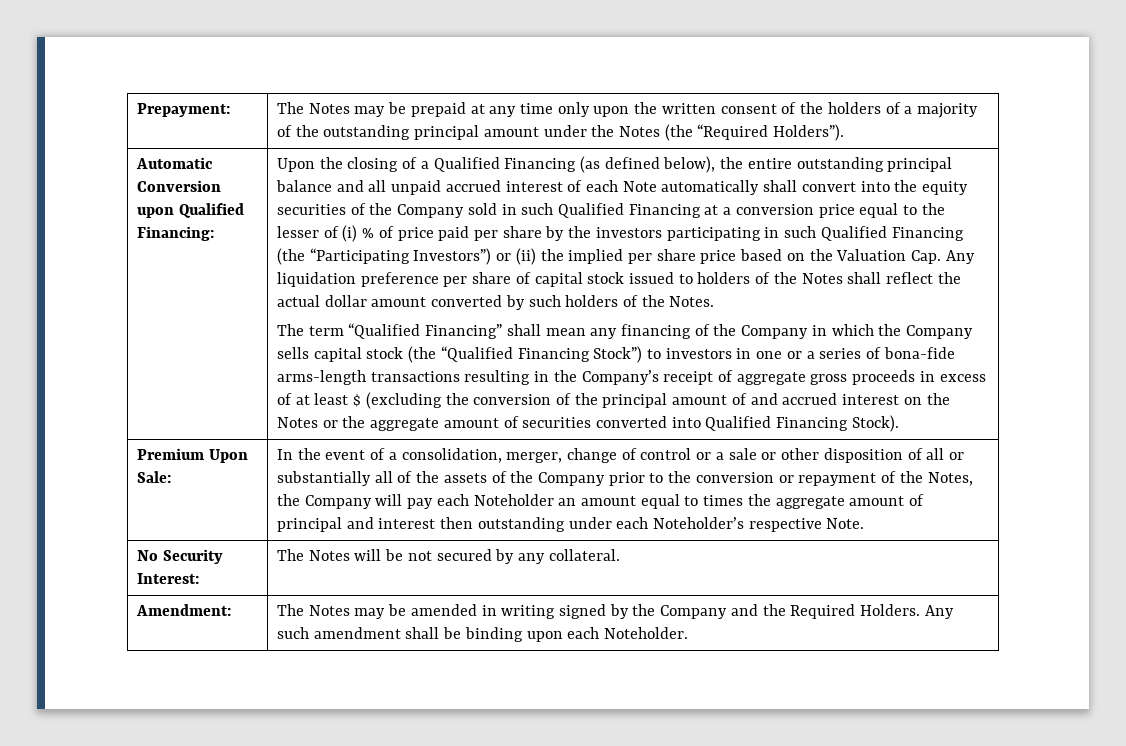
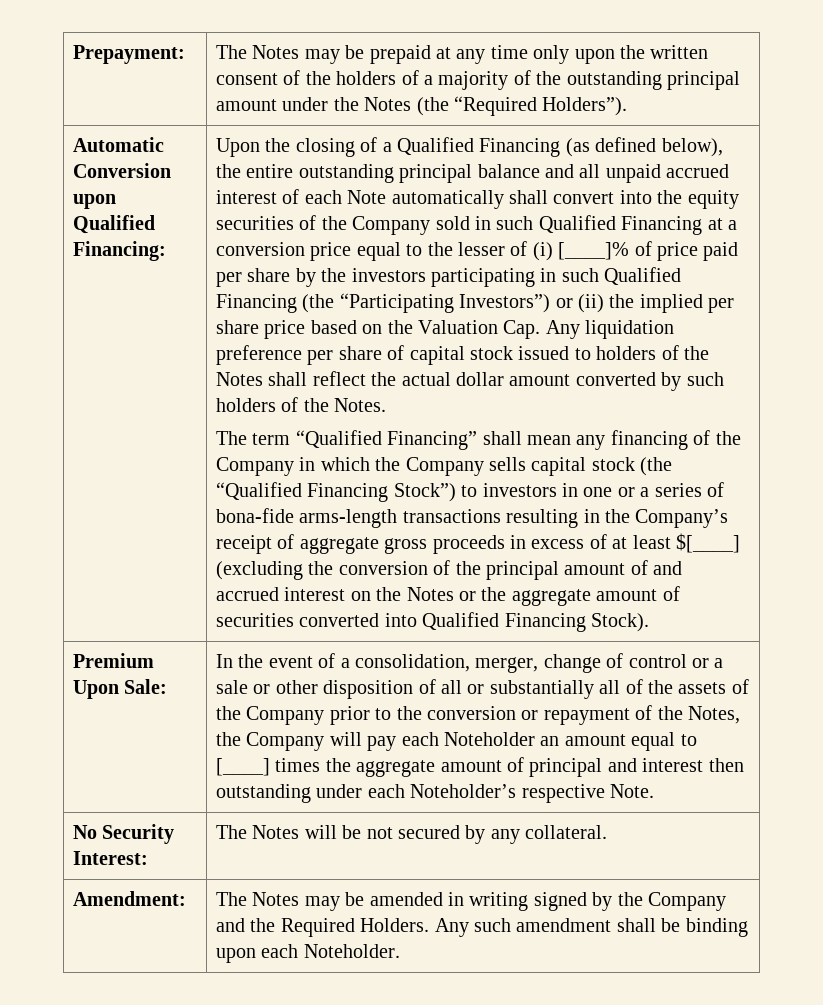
- Upon the closing of a Qualified Financing (as defined below), the entire outstanding principal balance and all unpaid accrued interest of each Note automatically shall convert into the equity securities of the Company sold in such Qualified Financing at a conversion price equal to the lesser of (i) % of price paid per share by the investors participating in such Qualified Financing (the “Participating Investors”) or (ii) the implied per share price based on the Valuation Cap. Any liquidation preference per share of capital stock issued to holders of the Notes shall reflect the actual dollar amount converted by such holders of the Notes.
+ Upon the closing of a Qualified Financing (as defined below), the entire outstanding principal balance and all unpaid accrued interest of each Note automatically shall convert into the equity securities of the Company sold in such Qualified Financing at a conversion price equal to the lesser of (i) [____]% of price paid per share by the investors participating in such Qualified Financing (the “Participating Investors”) or (ii) the implied per share price based on the Valuation Cap. Any liquidation preference per share of capital stock issued to holders of the Notes shall reflect the actual dollar amount converted by such holders of the Notes.
- The term “Qualified Financing” shall mean any financing of the Company in which the Company sells capital stock (the “Qualified Financing Stock”) to investors in one or a series of bona-fide arms-length transactions resulting in the Company’s receipt of aggregate gross proceeds in excess of at least $ (excluding the conversion of the principal amount of and accrued interest on the Notes or the aggregate amount of securities converted into Qualified Financing Stock).
+ The term “Qualified Financing” shall mean any financing of the Company in which the Company sells capital stock (the “Qualified Financing Stock”) to investors in one or a series of bona-fide arms-length transactions resulting in the Company’s receipt of aggregate gross proceeds in excess of at least $[____] (excluding the conversion of the principal amount of and accrued interest on the Notes or the aggregate amount of securities converted into Qualified Financing Stock).
- In the event of a consolidation, merger, change of control or a sale or other disposition of all or substantially all of the assets of the Company prior to the conversion or repayment of the Notes, the Company will pay each Noteholder an amount equal to times the aggregate amount of principal and interest then outstanding under each Noteholder’s respective Note.
+ In the event of a consolidation, merger, change of control or a sale or other disposition of all or substantially all of the assets of the Company prior to the conversion or repayment of the Notes, the Company will pay each Noteholder an amount equal to [____] times the aggregate amount of principal and interest then outstanding under each Noteholder’s respective Note.

